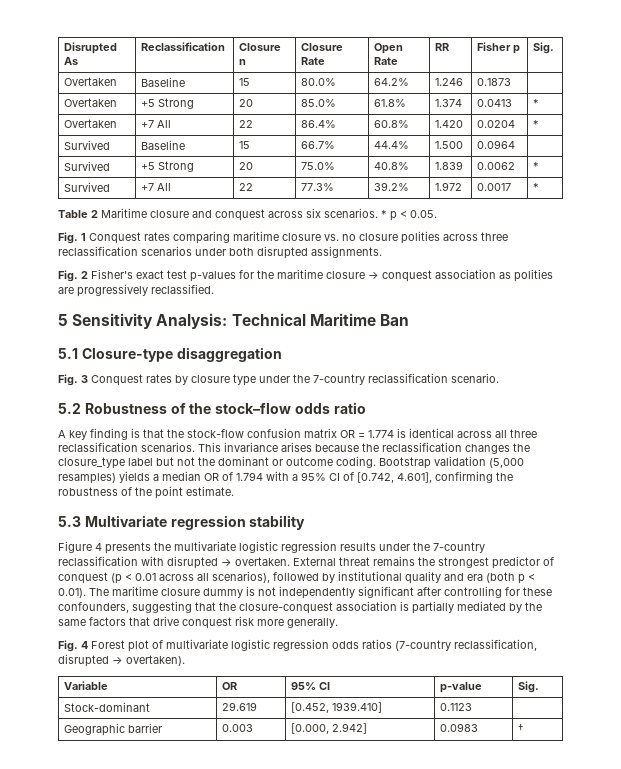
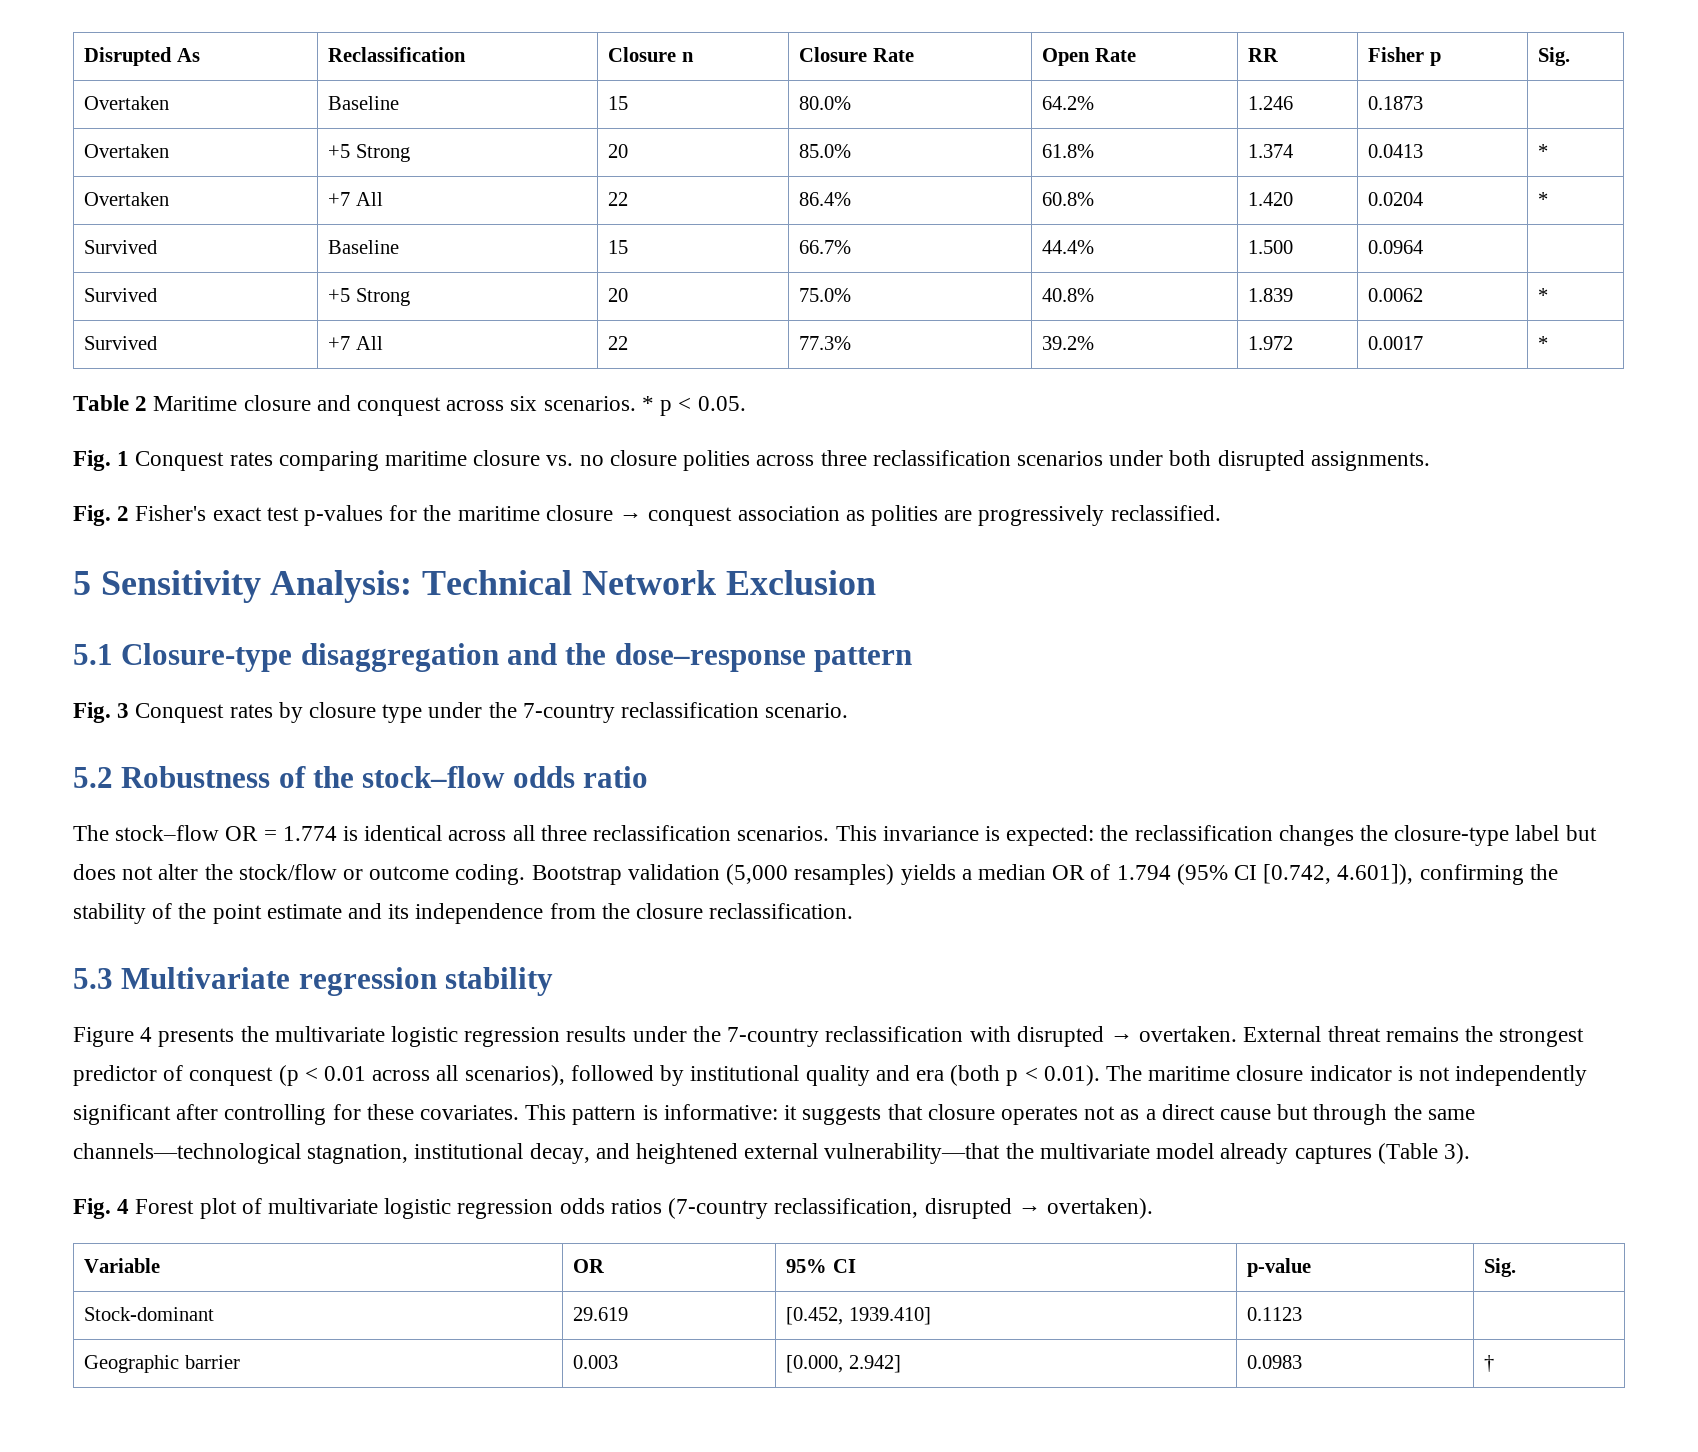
- 5 Sensitivity Analysis: Technical Maritime Ban
+ 5 Sensitivity Analysis: Technical Network Exclusion
- 5.1 Closure-type disaggregation
+ 5.1 Closure-type disaggregation and the dose–response pattern
- A key finding is that the stock-flow confusion matrix OR = 1.774 is identical across all three reclassification scenarios.
+ The stock–flow OR = 1.774 is identical across all three reclassification scenarios.
- This invariance arises because the reclassification changes the closure_type label but not the dominant or outcome coding.
+ This invariance is expected: the reclassification changes the closure-type label but does not alter the stock/flow or outcome coding.
- Bootstrap validation (5,000 resamples) yields a median OR of 1.794 with a 95% CI of [0.742, 4.601], confirming the robustness of the point estimate.
+ Bootstrap validation (5,000 resamples) yields a median OR of 1.794 (95% CI [0.742, 4.601]), confirming the stability of the point estimate and its independence from the closure reclassification.
- External threat remains the strongest predictor of conquest (p < 0.01 across all scenarios), followed by institutional quality and era (both p < 0.01). The maritime closure dummy is not independently significant after controlling for these confounders, suggesting that the closure-conquest association is partially mediated by the same factors that drive conquest risk more generally.
+ External threat remains the strongest predictor of conquest (p < 0.01 across all scenarios), followed by institutional quality and era (both p < 0.01). The maritime closure indicator is not independently significant after controlling for these covariates. This pattern is informative: it suggests that closure operates not as a direct cause but through the same channels—technological stagnation, institutional decay, and heightened external vulnerability—that the multivariate model already captures (Table 3).

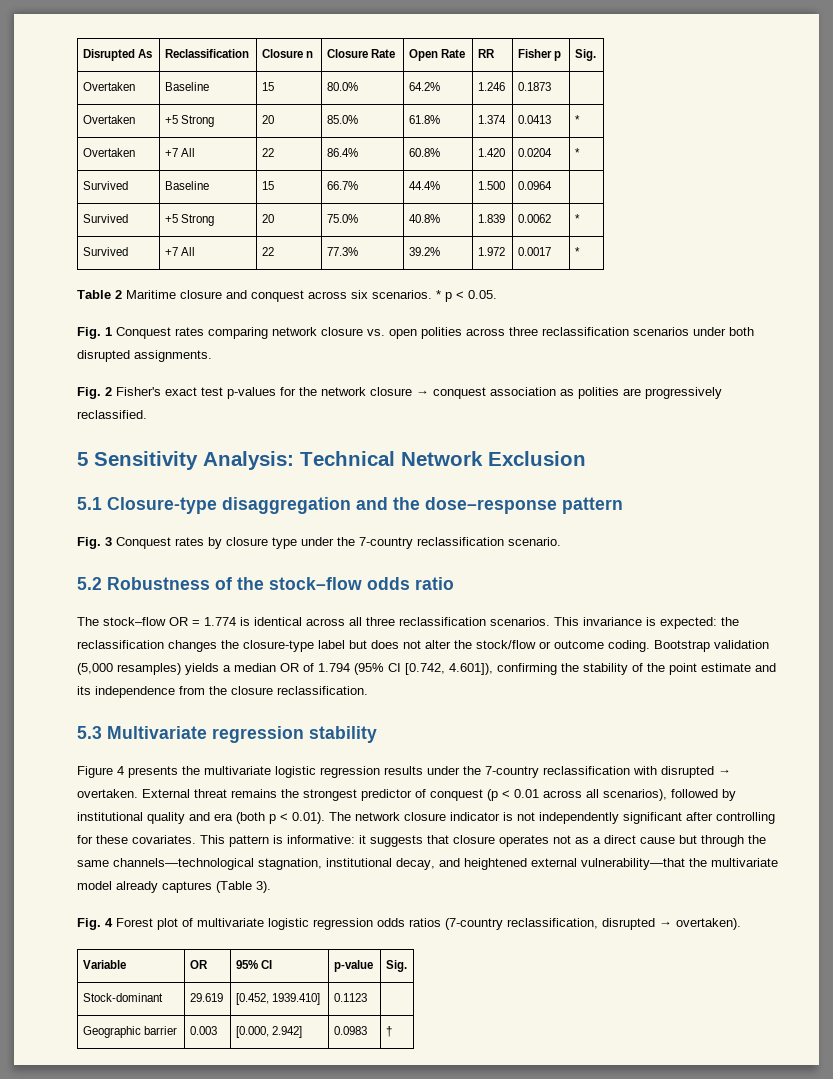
- Fig. 1 Conquest rates comparing maritime closure vs. no closure polities across three reclassification scenarios under both disrupted assignments.
+ Fig. 1 Conquest rates comparing network closure vs. open polities across three reclassification scenarios under both disrupted assignments.
- Fig. 2 Fisher's exact test p-values for the maritime closure → conquest association as polities are progressively reclassified.
+ Fig. 2 Fisher's exact test p-values for the network closure → conquest association as polities are progressively reclassified.
- External threat remains the strongest predictor of conquest (p < 0.01 across all scenarios), followed by institutional quality and era (both p < 0.01). The maritime closure indicator is not independently significant after controlling for these covariates.
+ External threat remains the strongest predictor of conquest (p < 0.01 across all scenarios), followed by institutional quality and era (both p < 0.01). The network closure indicator is not independently significant after controlling for these covariates.

